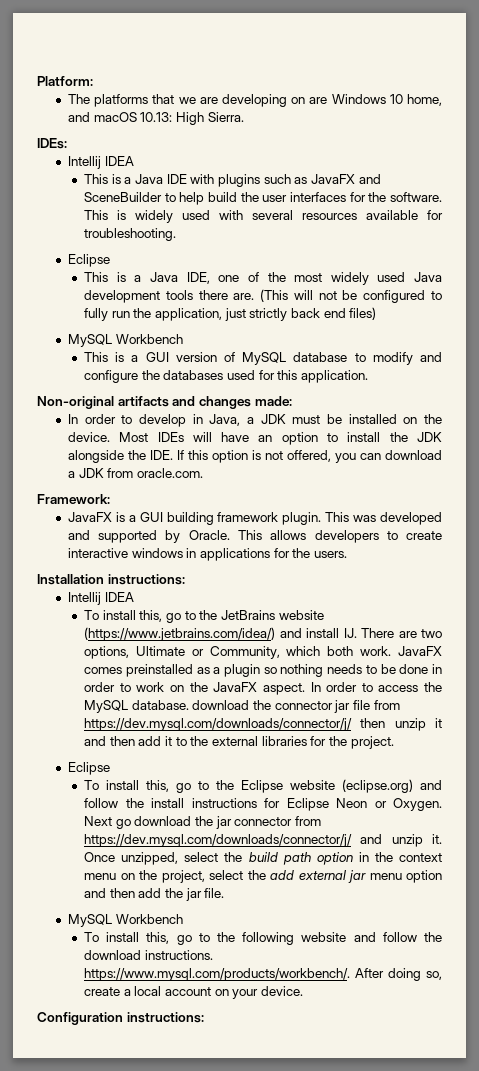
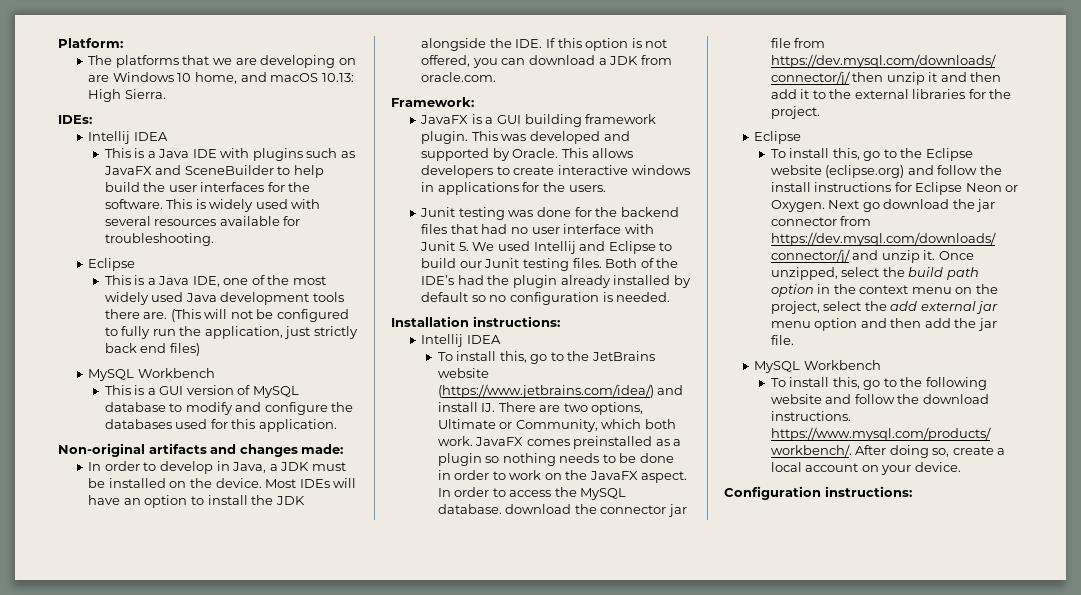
+ Junit testing was done for the backend files that had no user interface with Junit 5. We used Intellij and Eclipse to build our Junit testing files. Both of the IDE’s had the plugin already installed by default so no configuration is needed.

